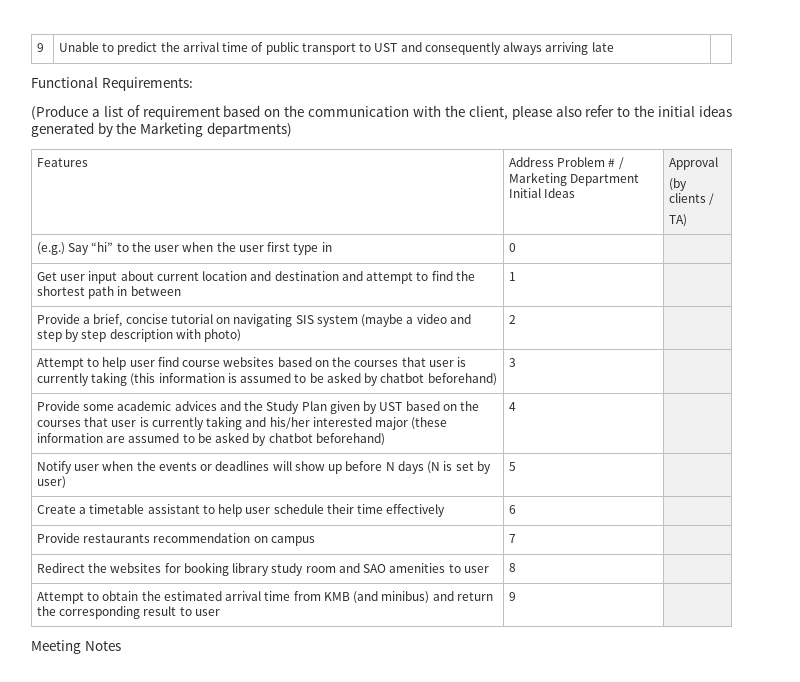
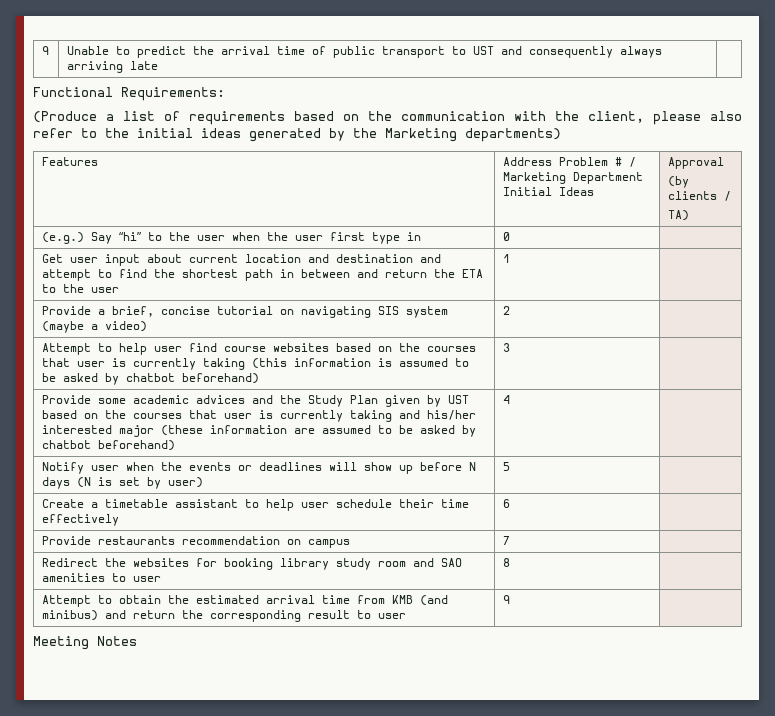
- (Produce a list of requirement based on the communication with the client, please also refer to the initial ideas generated by the Marketing departments)
+ (Produce a list of requirements based on the communication with the client, please also refer to the initial ideas generated by the Marketing departments)
- Get user input about current location and destination and attempt to find the shortest path in between | 1 |
+ Get user input about current location and destination and attempt to find the shortest path in between and return the ETA to the user | 1 |
- Provide a brief, concise tutorial on navigating SIS system (maybe a video and step by step description with photo) | 2 |
+ Provide a brief, concise tutorial on navigating SIS system (maybe a video) | 2 |

